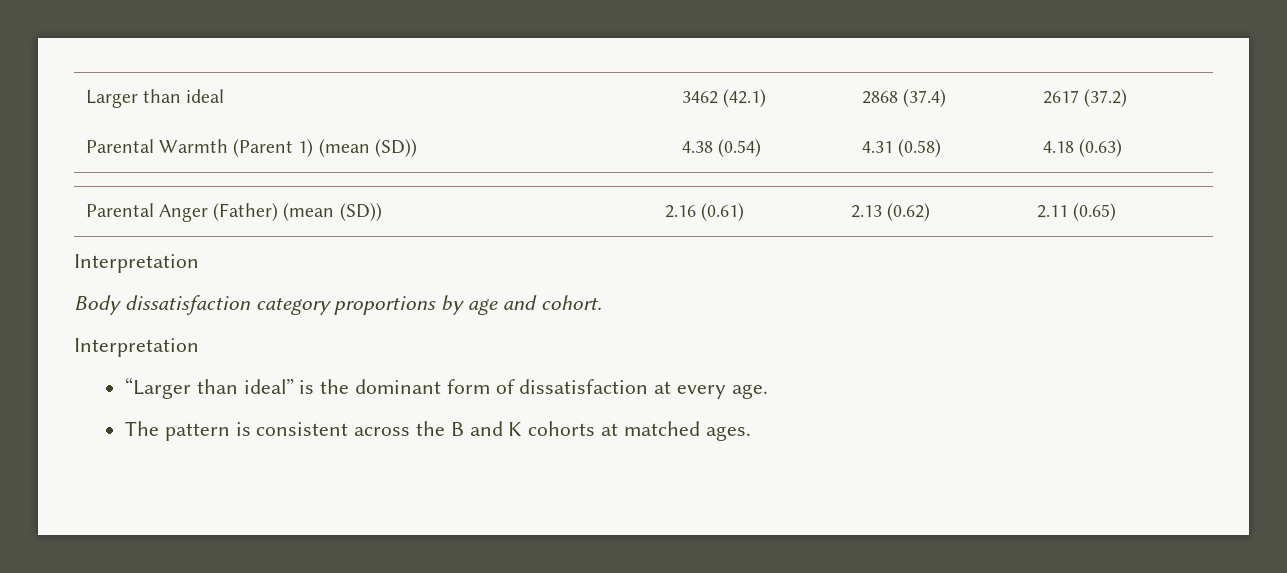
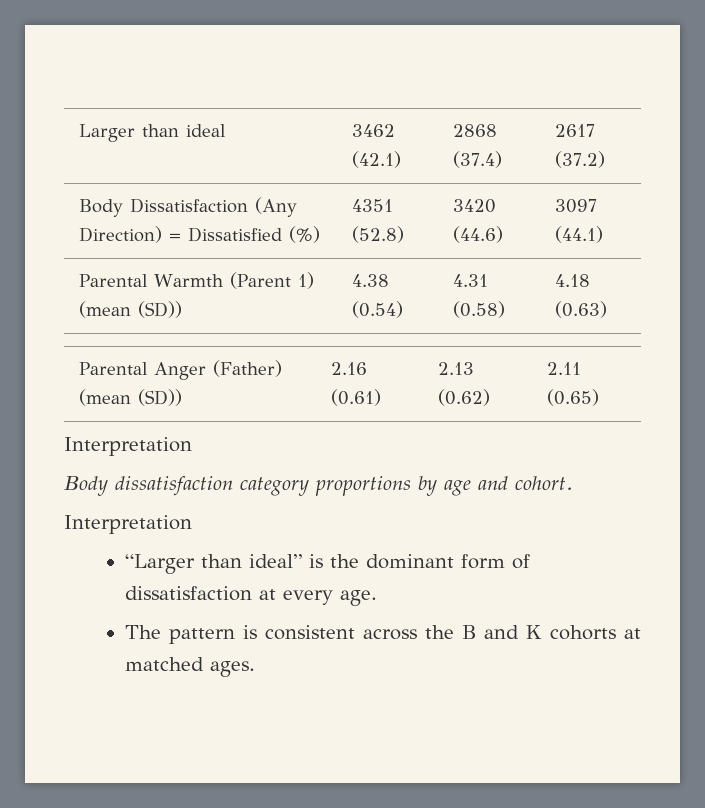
+ Body Dissatisfaction (Any Direction) = Dissatisfied (%) | 4351 (52.8) | 3420 (44.6) | 3097 (44.1)

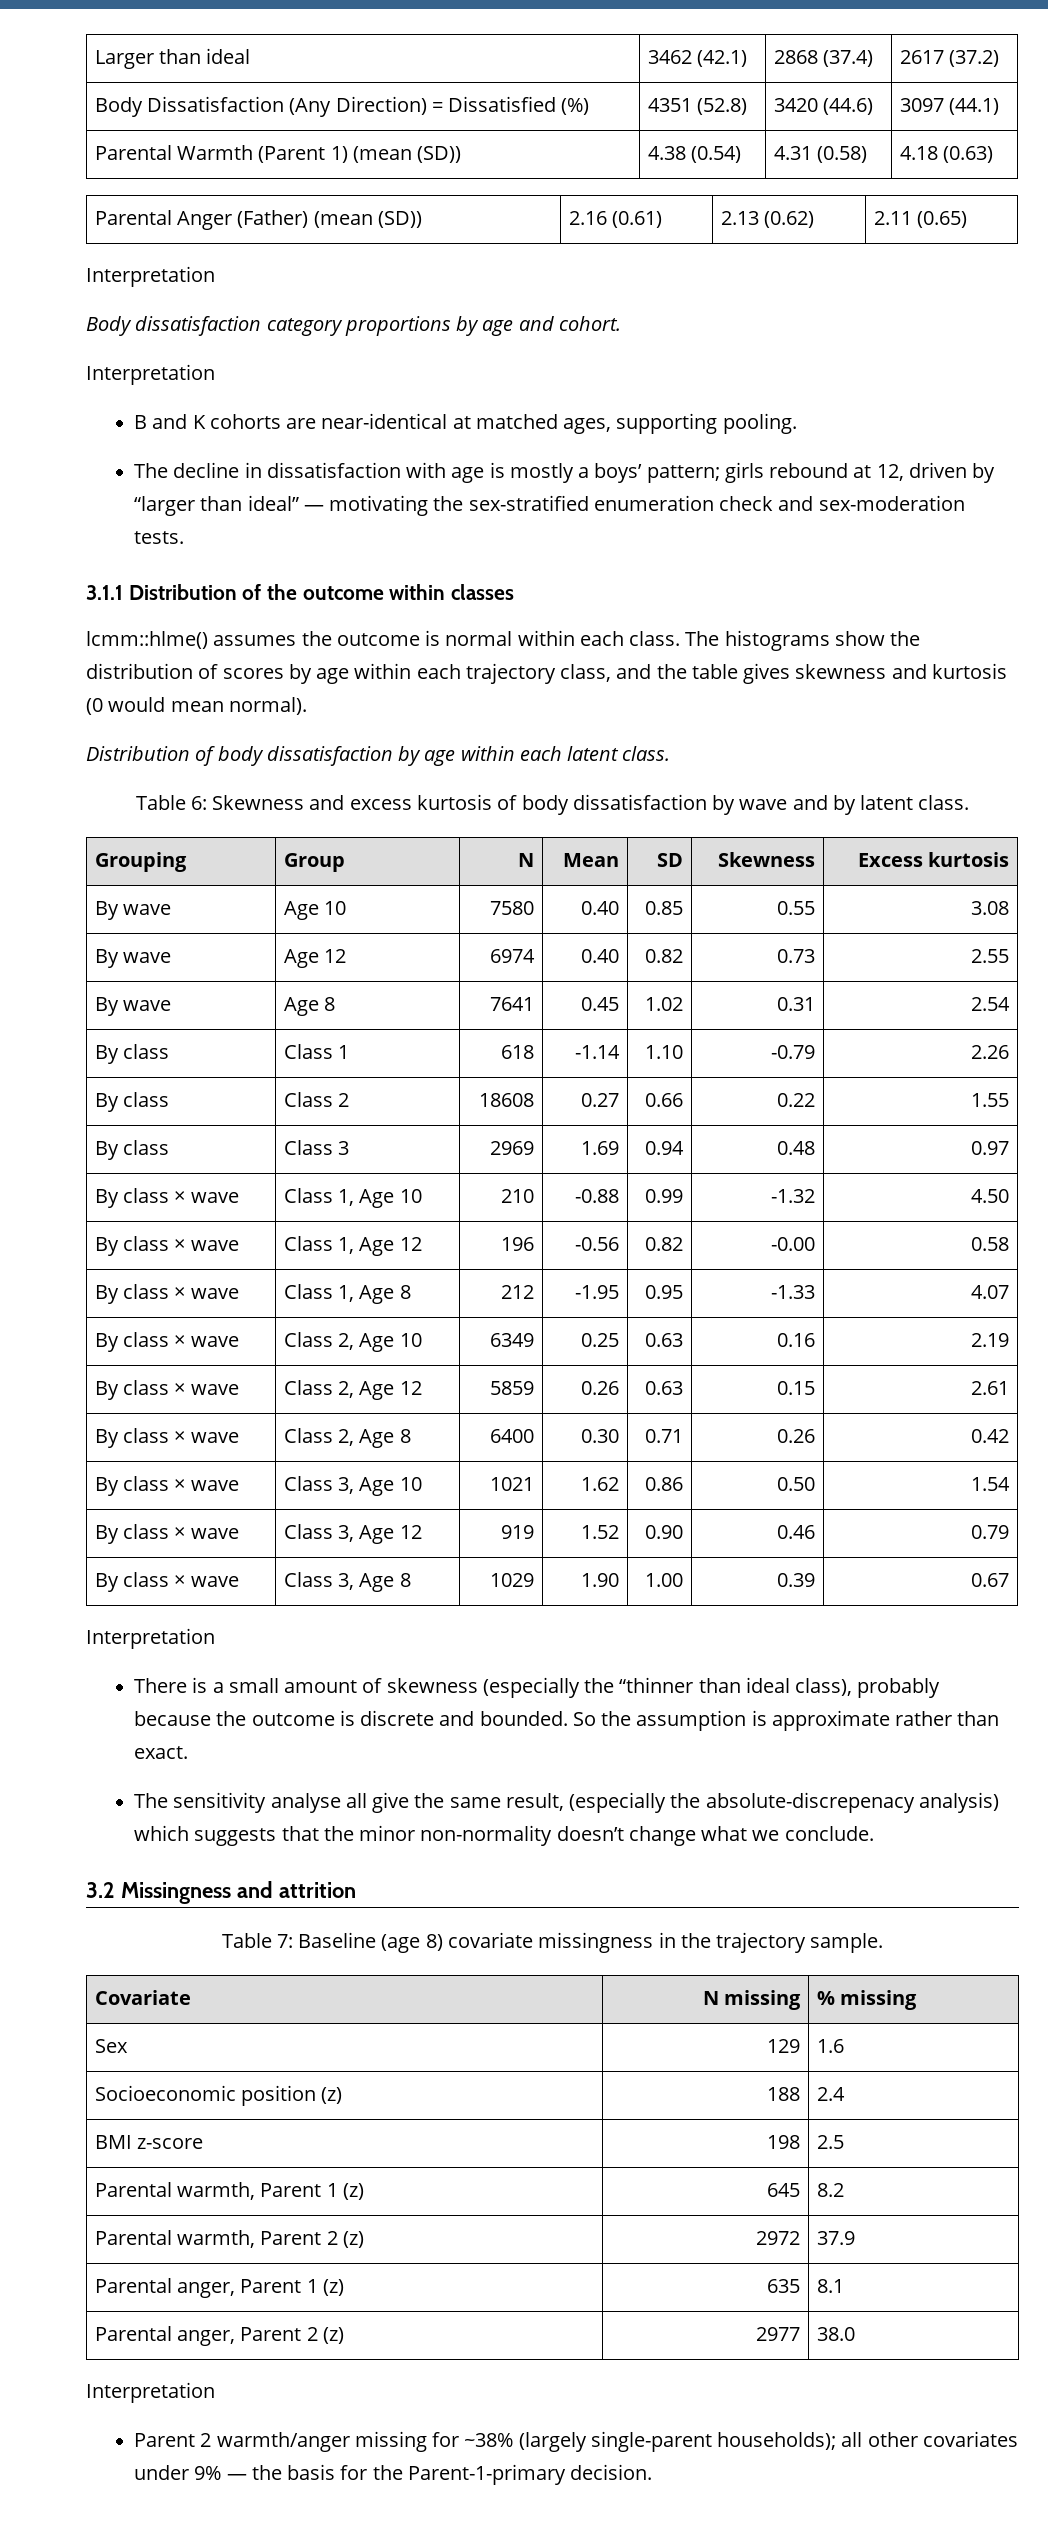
- “Larger than ideal” is the dominant form of dissatisfaction at every age.
- The pattern is consistent across the B and K cohorts at matched ages.
+ B and K cohorts are near-identical at matched ages, supporting pooling.
+ The decline in dissatisfaction with age is mostly a boys’ pattern; girls rebound at 12, driven by “larger than ideal” — motivating the sex-stratified enumeration check and sex-moderation tests.
+ 3.1.1 Distribution of the outcome within classes
+ lcmm::hlme() assumes the outcome is normal within each class. The histograms show the distribution of scores by age within each trajectory class, and the table gives skewness and kurtosis (0 would mean normal).
+ Distribution of body dissatisfaction by age within each latent class.
+ Table 6: Skewness and excess kurtosis of body dissatisfaction by wave and by latent class.
+ Grouping | Group | N | Mean | SD | Skewness | Excess kurtosis
+ By wave | Age 10 | 7580 | 0.40 | 0.85 | 0.55 | 3.08
+ By wave | Age 12 | 6974 | 0.40 | 0.82 | 0.73 | 2.55
+ By wave | Age 8 | 7641 | 0.45 | 1.02 | 0.31 | 2.54
+ By class | Class 1 | 618 | -1.14 | 1.10 | -0.79 | 2.26
+ By class | Class 2 | 18608 | 0.27 | 0.66 | 0.22 | 1.55
+ By class | Class 3 | 2969 | 1.69 | 0.94 | 0.48 | 0.97
+ By class × wave | Class 1, Age 10 | 210 | -0.88 | 0.99 | -1.32 | 4.50
+ By class × wave | Class 1, Age 12 | 196 | -0.56 | 0.82 | -0.00 | 0.58
+ By class × wave | Class 1, Age 8 | 212 | -1.95 | 0.95 | -1.33 | 4.07
+ By class × wave | Class 2, Age 10 | 6349 | 0.25 | 0.63 | 0.16 | 2.19
+ By class × wave | Class 2, Age 12 | 5859 | 0.26 | 0.63 | 0.15 | 2.61
+ By class × wave | Class 2, Age 8 | 6400 | 0.30 | 0.71 | 0.26 | 0.42
+ By class × wave | Class 3, Age 10 | 1021 | 1.62 | 0.86 | 0.50 | 1.54
+ By class × wave | Class 3, Age 12 | 919 | 1.52 | 0.90 | 0.46 | 0.79
+ By class × wave | Class 3, Age 8 | 1029 | 1.90 | 1.00 | 0.39 | 0.67
+ Interpretation
+ There is a small amount of skewness (especially the “thinner than ideal class), probably because the outcome is discrete and bounded. So the assumption is approximate rather than exact.
+ The sensitivity analyse all give the same result, (especially the absolute-discrepenacy analysis) which suggests that the minor non-normality doesn’t change what we conclude.
+ 3.2 Missingness and attrition
+ Table 7: Baseline (age 8) covariate missingness in the trajectory sample.
+ Covariate | N missing | % missing
+ Sex | 129 | 1.6
+ Socioeconomic position (z) | 188 | 2.4
+ BMI z-score | 198 | 2.5
+ Parental warmth, Parent 1 (z) | 645 | 8.2
+ Parental warmth, Parent 2 (z) | 2972 | 37.9
+ Parental anger, Parent 1 (z) | 635 | 8.1
+ Parental anger, Parent 2 (z) | 2977 | 38.0
+ Interpretation
+ Parent 2 warmth/anger missing for ~38% (largely single-parent households); all other covariates under 9% — the basis for the Parent-1-primary decision.

